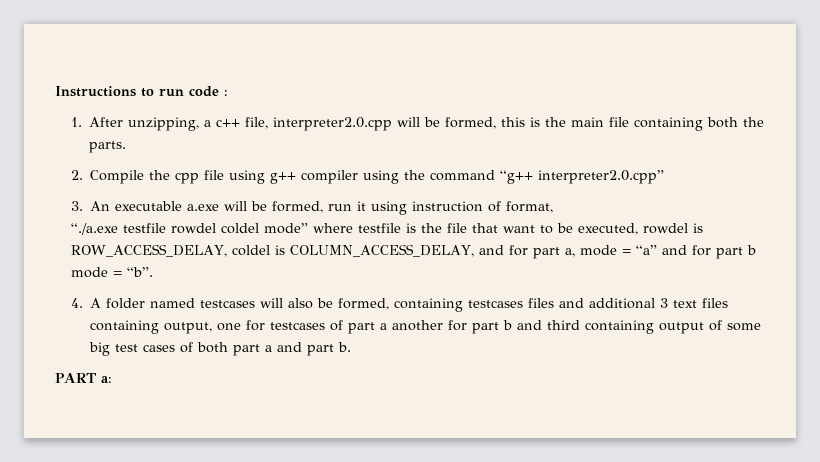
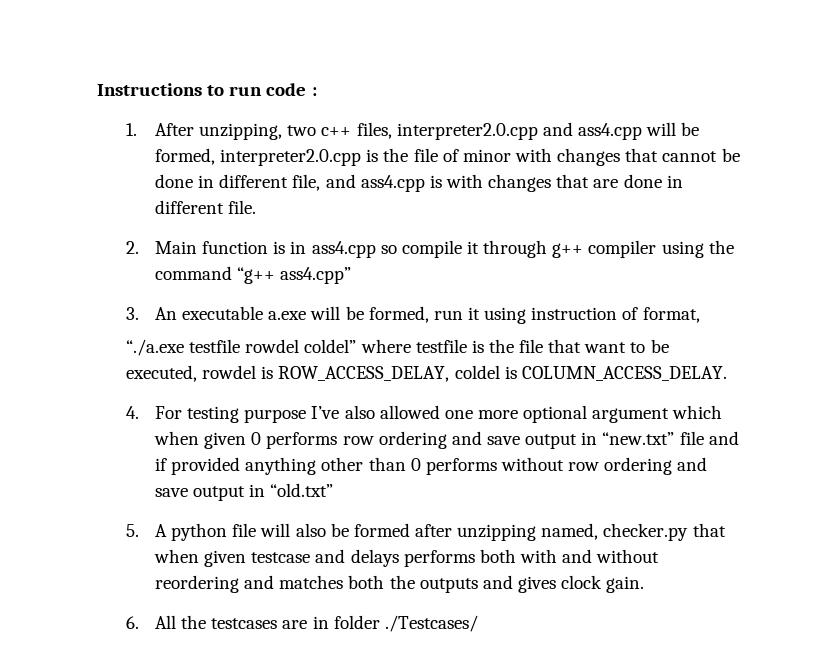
- 1. After unzipping, a c++ file, interpreter2.0.cpp will be formed, this is the main file containing both the parts.
- 2. Compile the cpp file using g++ compiler using the command “g++ interpreter2.0.cpp”
+ 1. After unzipping, two c++ files, interpreter2.0.cpp and ass4.cpp will be formed, interpreter2.0.cpp is the file of minor with changes that cannot be done in different file, and ass4.cpp is with changes that are done in different file.
+ 2. Main function is in ass4.cpp so compile it through g++ compiler using the command “g++ ass4.cpp”
- “./a.exe testfile rowdel coldel mode” where testfile is the file that want to be executed, rowdel is ROW_ACCESS_DELAY, coldel is COLUMN_ACCESS_DELAY, and for part a, mode = “a” and for part b mode = “b”.
- 4. A folder named testcases will also be formed, containing testcases files and additional 3 text files containing output, one for testcases of part a another for part b and third containing output of some big test cases of both part a and part b.
- PART a:
+ “./a.exe testfile rowdel coldel” where testfile is the file that want to be executed, rowdel is ROW_ACCESS_DELAY, coldel is COLUMN_ACCESS_DELAY.
+ 4. For testing purpose I’ve also allowed one more optional argument which when given 0 performs row ordering and save output in “new.txt” file and if provided anything other than 0 performs without row ordering and save output in “old.txt”
+ 5. A python file will also be formed after unzipping named, checker.py that when given testcase and delays performs both with and without reordering and matches both the outputs and gives clock gain.
+ 6. All the testcases are in folder ./Testcases/

